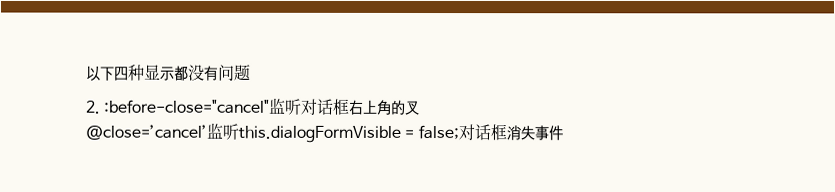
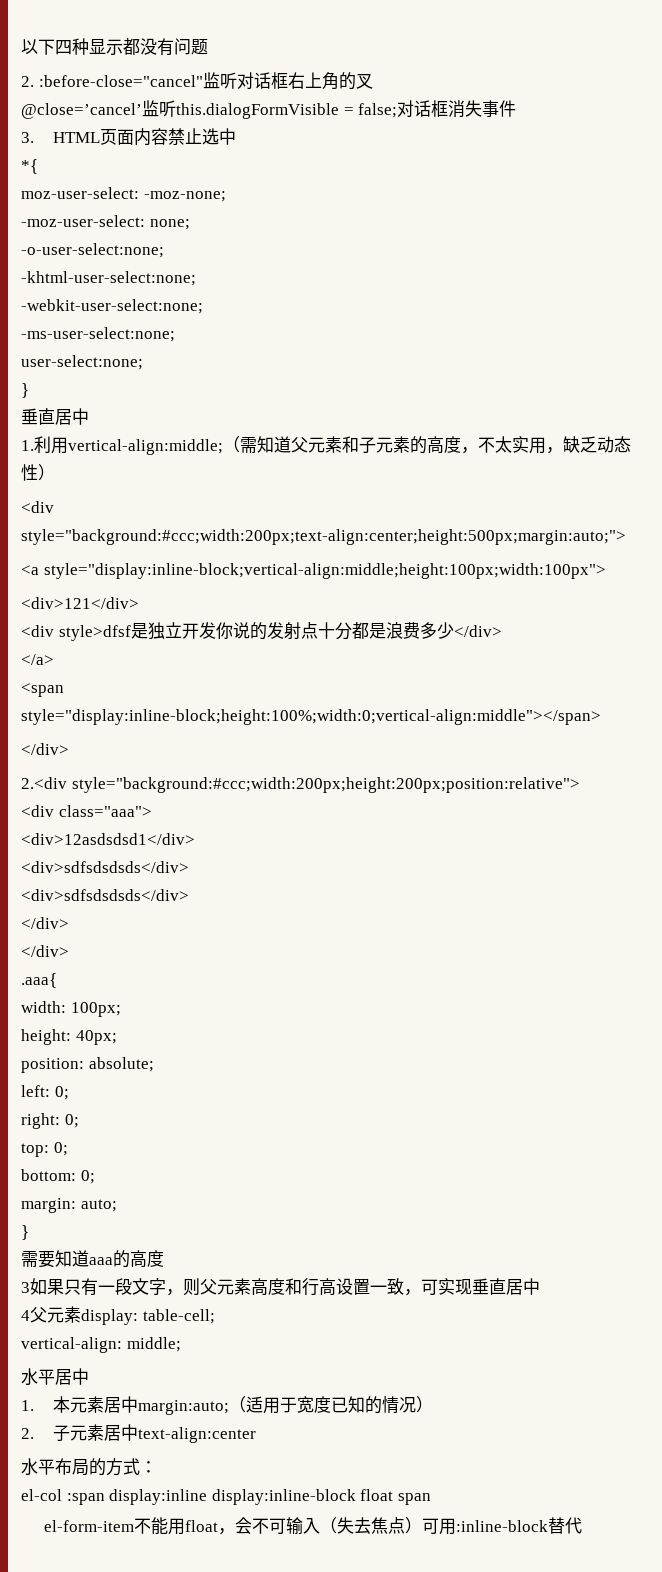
+ 3. HTML页面内容禁止选中
+ *{
+ moz-user-select: -moz-none;
+ -moz-user-select: none;
+ -o-user-select:none;
+ -khtml-user-select:none;
+ -webkit-user-select:none;
+ -ms-user-select:none;
+ user-select:none;
+ }
+ 垂直居中
+ 1.利用vertical-align:middle;（需知道父元素和子元素的高度，不太实用，缺乏动态性）
+ <div style="background:#ccc;width:200px;text-align:center;height:500px;margin:auto;">
+ <a style="display:inline-block;vertical-align:middle;height:100px;width:100px">
+ <div>121</div>
+ <div style>dfsf是独立开发你说的发射点十分都是浪费多少</div>
+ </a>
+ <span style="display:inline-block;height:100%;width:0;vertical-align:middle"></span>
+ </div>
+ 2.<div style="background:#ccc;width:200px;height:200px;position:relative">
+ <div class="aaa">
+ <div>12asdsdsd1</div>
+ <div>sdfsdsdsds</div>
+ <div>sdfsdsdsds</div>
+ </div>
+ </div>
+ .aaa{
+ width: 100px;
+ height: 40px;
+ position: absolute;
+ left: 0;
+ right: 0;
+ top: 0;
+ bottom: 0;
+ margin: auto;
+ }
+ 需要知道aaa的高度
+ 3如果只有一段文字，则父元素高度和行高设置一致，可实现垂直居中
+ 4父元素display: table-cell;
+ vertical-align: middle;
+ 水平居中
+ 1.本元素居中margin:auto;（适用于宽度已知的情况）
+ 2.子元素居中text-align:center
+ 水平布局的方式：
+ el-col :span display:inline display:inline-block float span
+ el-form-item不能用float，会不可输入（失去焦点）可用:inline-block替代

